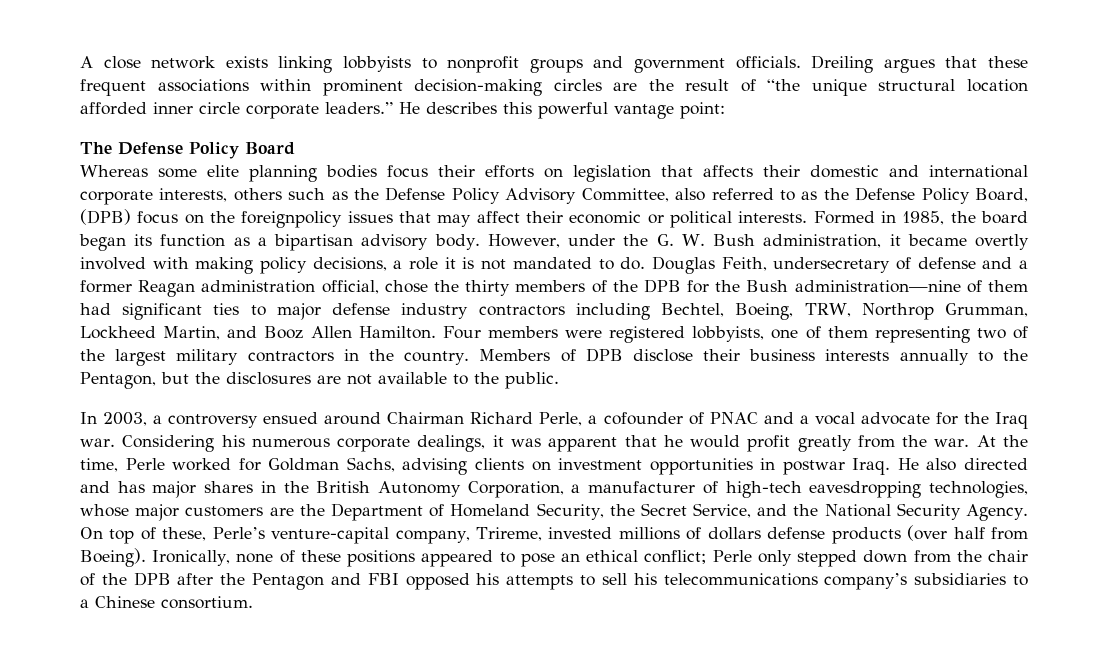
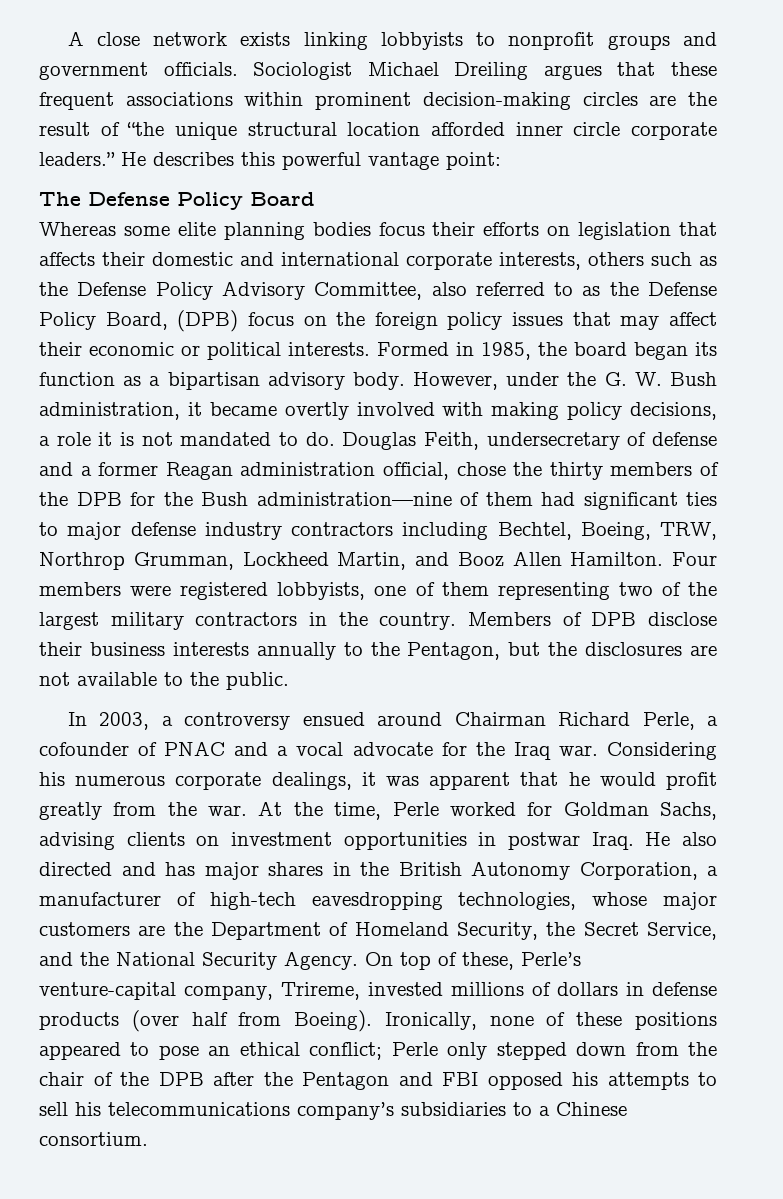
- Dreiling argues that these frequent associations within prominent decision-making circles are the result of “the unique structural location afforded inner circle corporate leaders.”
+ Sociologist Michael Dreiling argues that these frequent associations within prominent decision-making circles are the result of “the unique structural location afforded inner circle corporate leaders.”
- Whereas some elite planning bodies focus their efforts on legislation that affects their domestic and international corporate interests, others such as the Defense Policy Advisory Committee, also referred to as the Defense Policy Board, (DPB) focus on the foreignpolicy issues that may affect their economic or political interests.
+ Whereas some elite planning bodies focus their efforts on legislation that affects their domestic and international corporate interests, others such as the Defense Policy Advisory Committee, also referred to as the Defense Policy Board, (DPB) focus on the foreign policy issues that may affect their economic or political interests.
- On top of these, Perle’s venture-capital company, Trireme, invested millions of dollars defense products (over half from Boeing).
+ On top of these, Perle’s venture-capital company, Trireme, invested millions of dollars in defense products (over half from Boeing).

